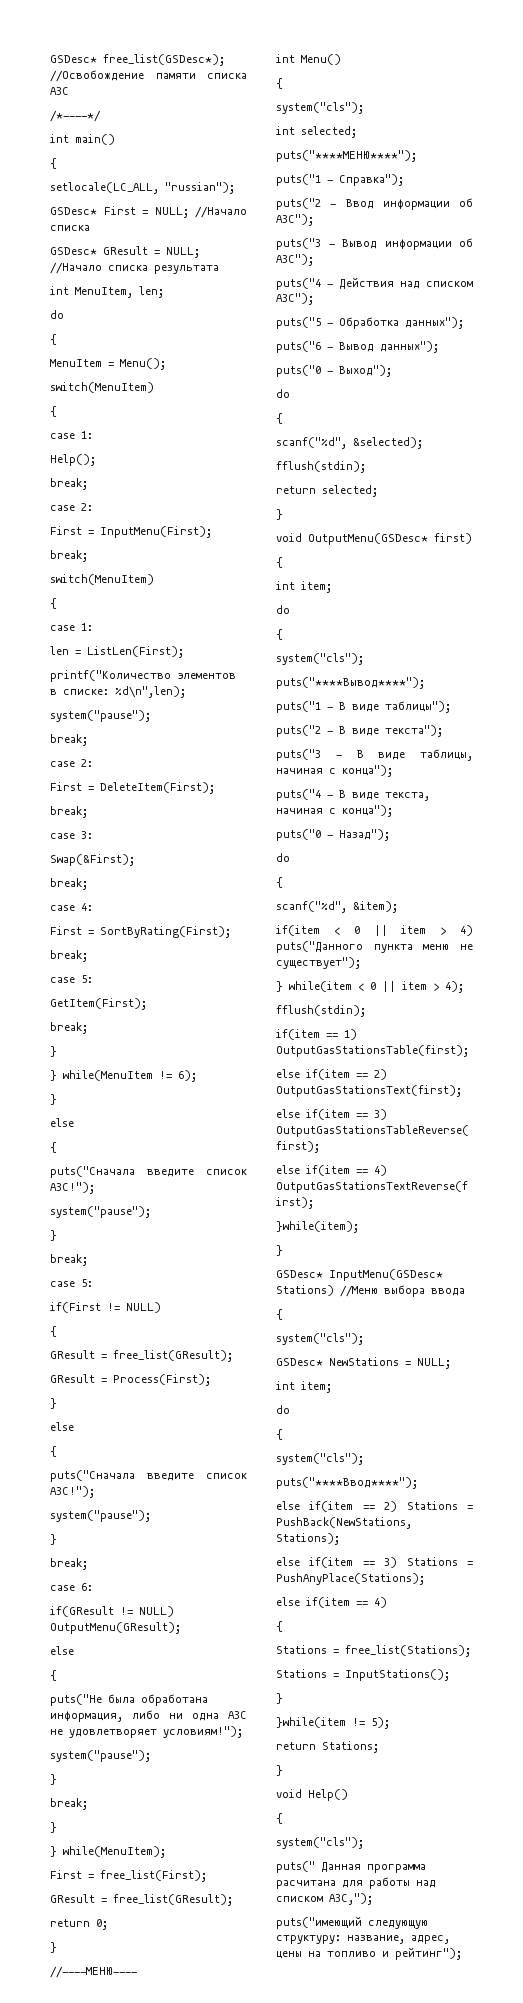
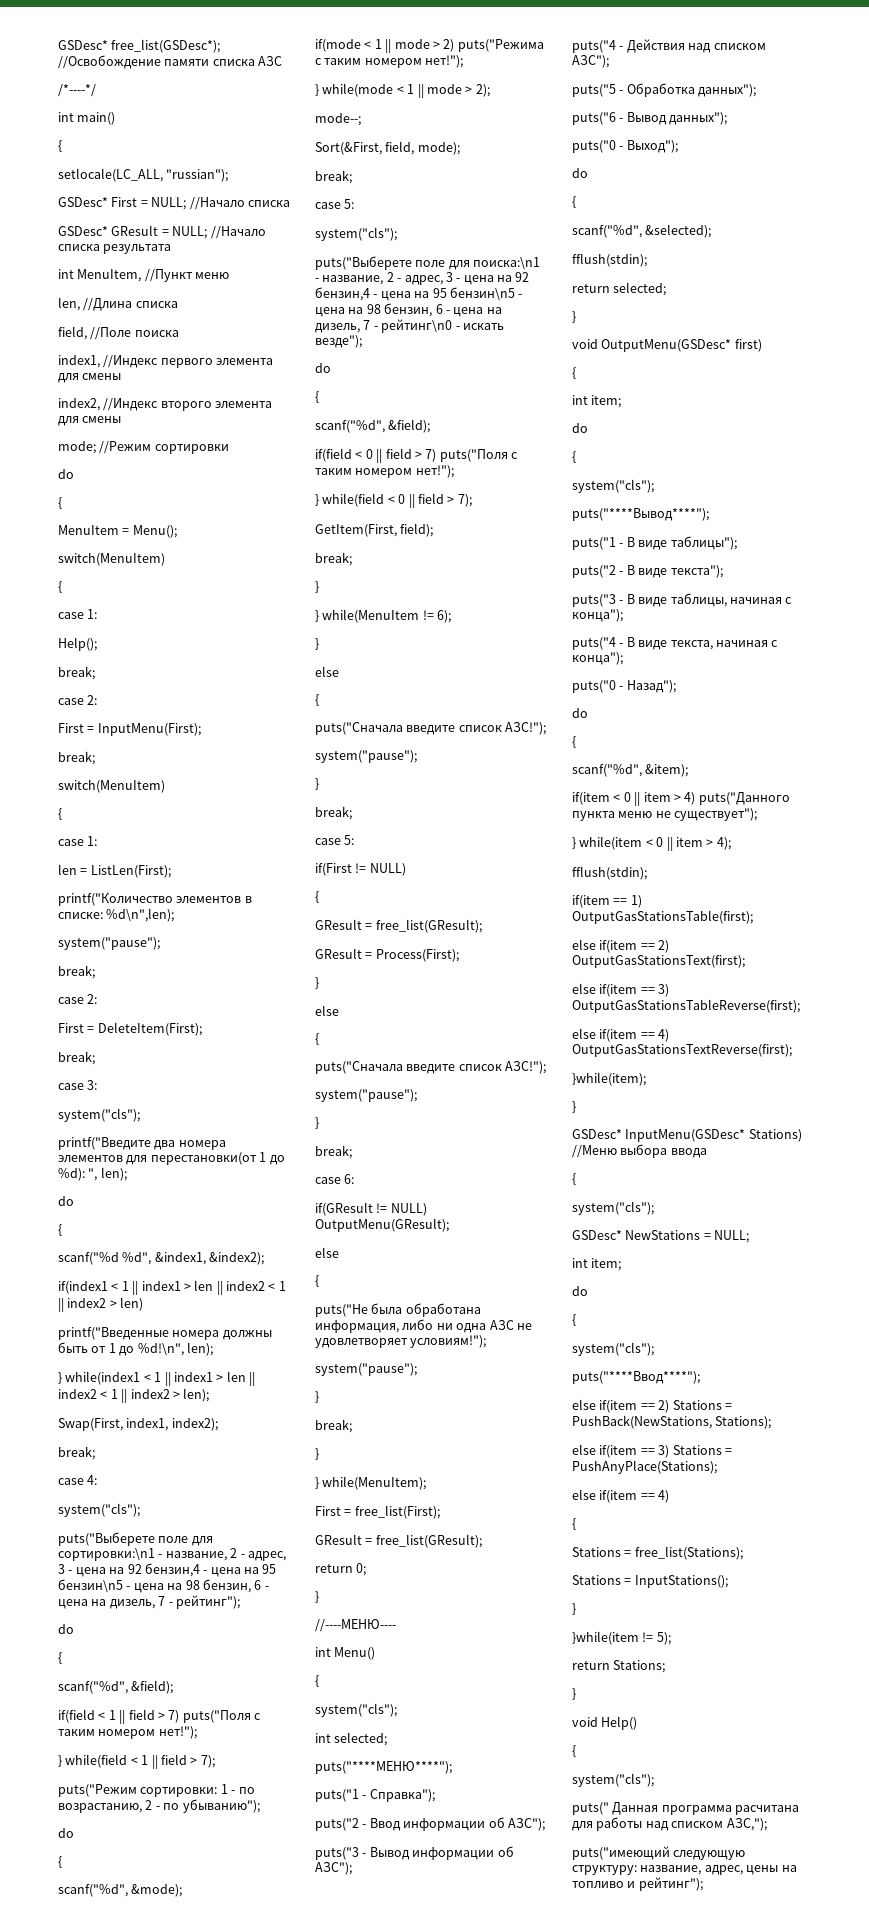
- int MenuItem, len;
+ int MenuItem, //Пункт меню
+ len, //Длина списка
+ field, //Поле поиска
+ index1, //Индекс первого элемента для смены
+ index2, //Индекс второго элемента для смены
+ mode; //Режим сортировки
  case 3:
- Swap(&First);
+ system("cls");
+ printf("Введите два номера элементов для перестановки(от 1 до %d): ", len);
+ do
+ {
+ scanf("%d %d", &index1, &index2);
+ if(index1 < 1 || index1 > len || index2 < 1 || index2 > len)
+ printf("Введенные номера должны быть от 1 до %d!\n", len);
+ } while(index1 < 1 || index1 > len || index2 < 1 || index2 > len);
+ Swap(First, index1, index2);
  break;
  case 4:
- First = SortByRating(First);
+ system("cls");
+ puts("Выберете поле для сортировки:\n1 - название, 2 - адрес, 3 - цена на 92 бензин,4 - цена на 95 бензин\n5 - цена на 98 бензин, 6 - цена на дизель, 7 - рейтинг");
+ do
+ {
+ scanf("%d", &field);
+ if(field < 1 || field > 7) puts("Поля с таким номером нет!");
+ } while(field < 1 || field > 7);
+ puts("Режим сортировки: 1 - по возрастанию, 2 - по убыванию");
+ do
+ {
+ scanf("%d", &mode);
+ if(mode < 1 || mode > 2) puts("Режима с таким номером нет!");
+ } while(mode < 1 || mode > 2);
+ mode--;
+ Sort(&First, field, mode);
  break;
  case 5:
- GetItem(First);
+ system("cls");
+ puts("Выберете поле для поиска:\n1 - название, 2 - адрес, 3 - цена на 92 бензин,4 - цена на 95 бензин\n5 - цена на 98 бензин, 6 - цена на дизель, 7 - рейтинг\n0 - искать везде");
+ do
+ {
+ scanf("%d", &field);
+ if(field < 0 || field > 7) puts("Поля с таким номером нет!");
+ } while(field < 0 || field > 7);
+ GetItem(First, field);

